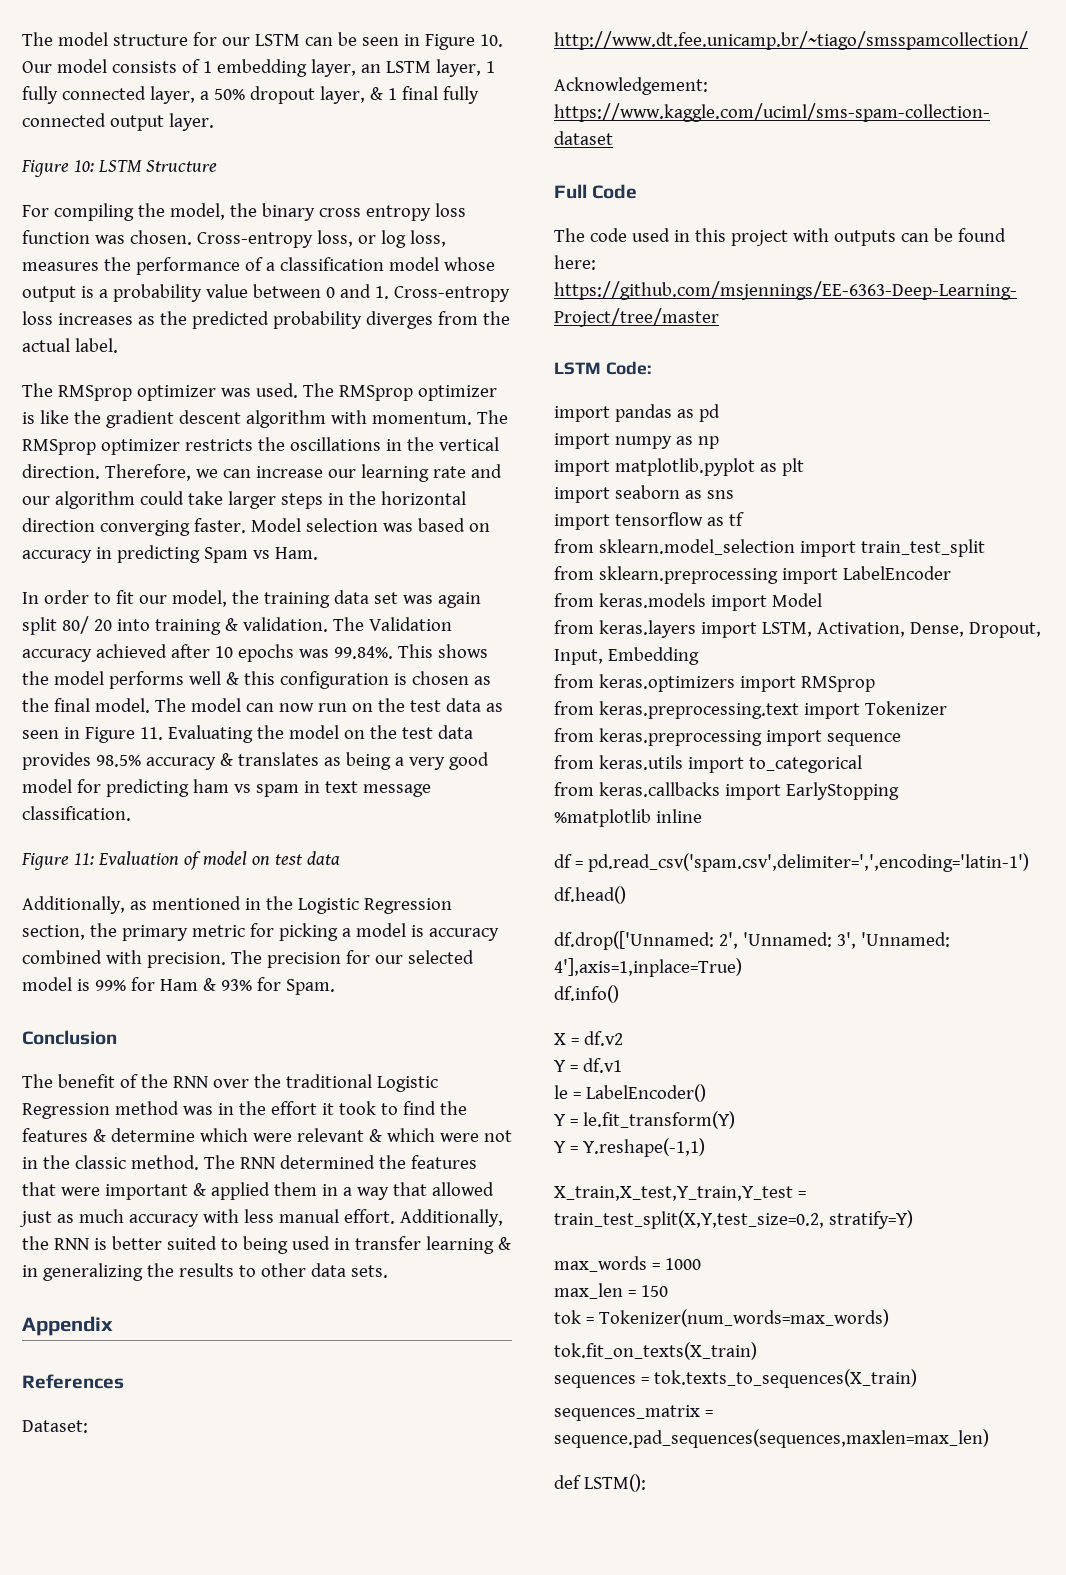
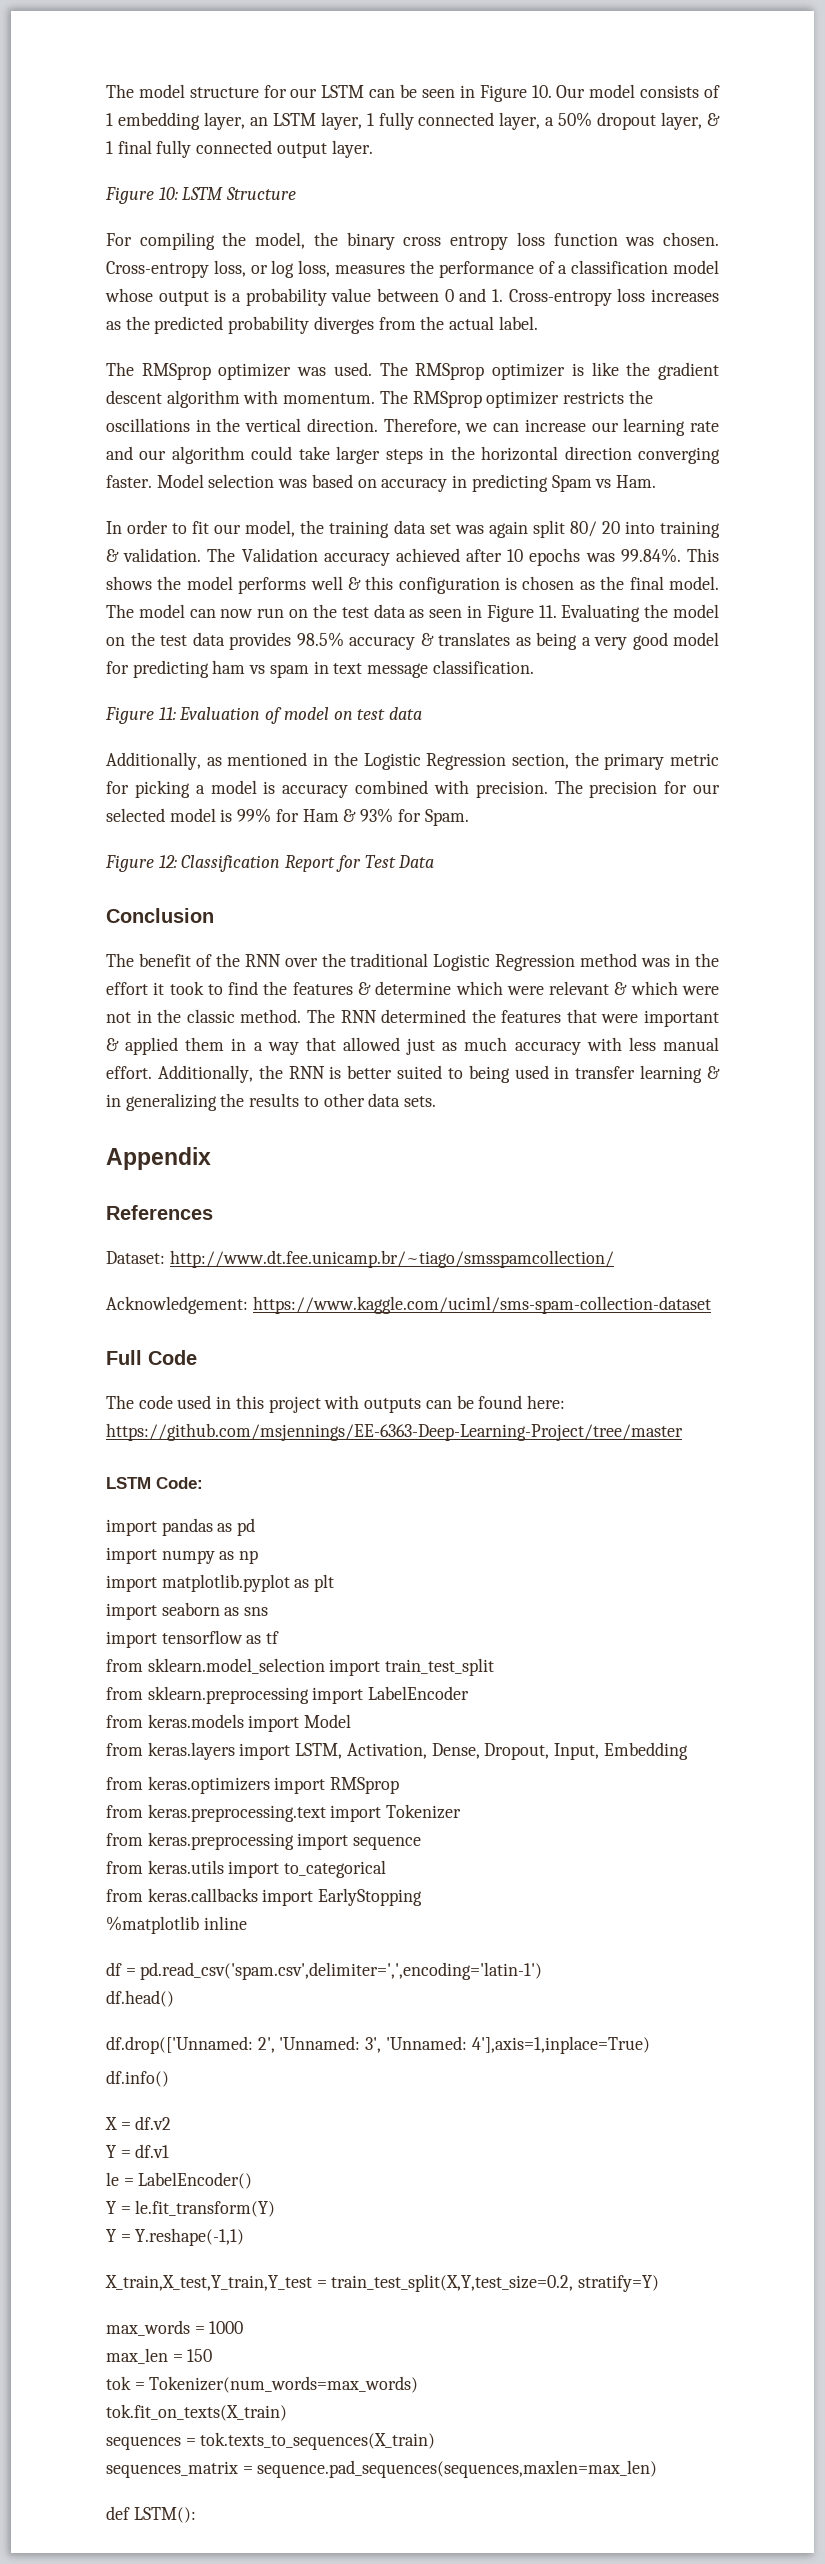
+ Figure 12: Classification Report for Test Data

